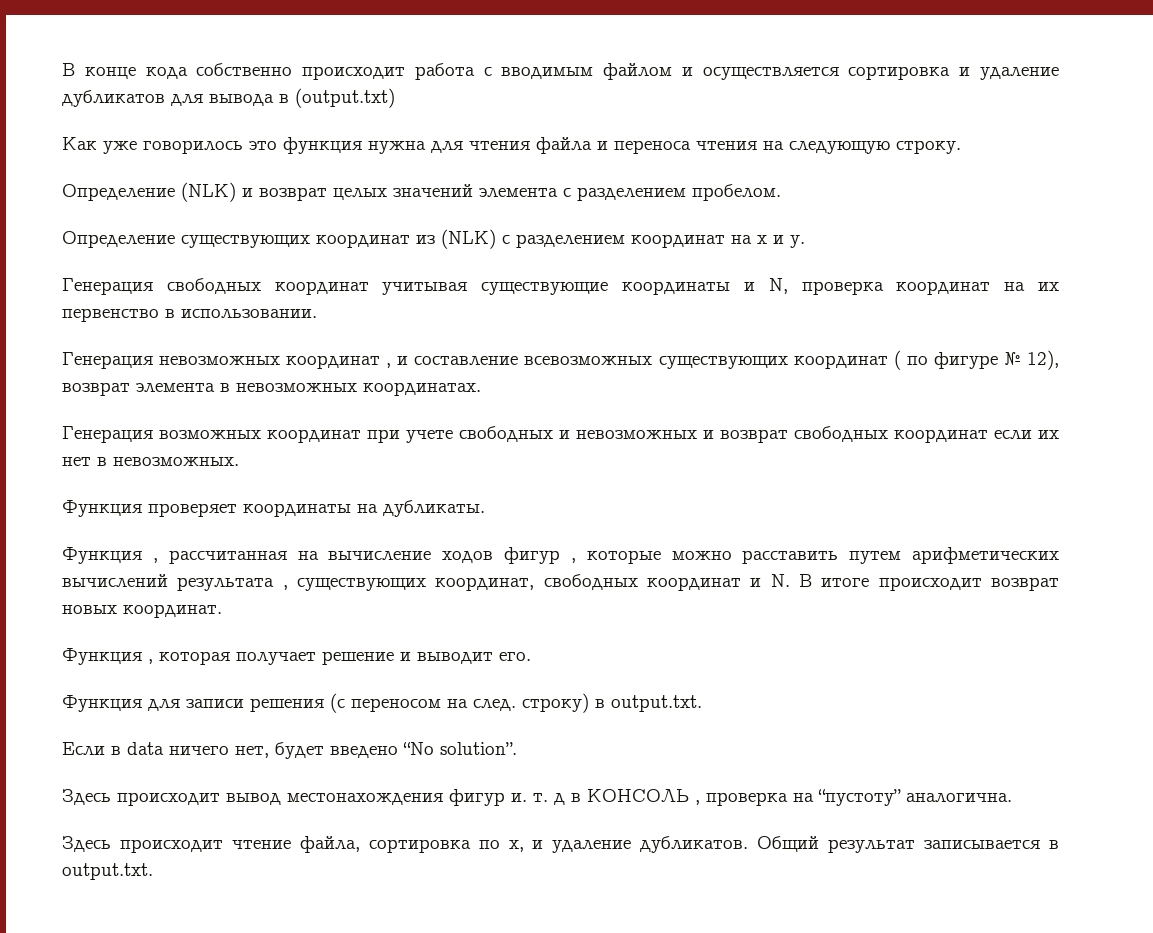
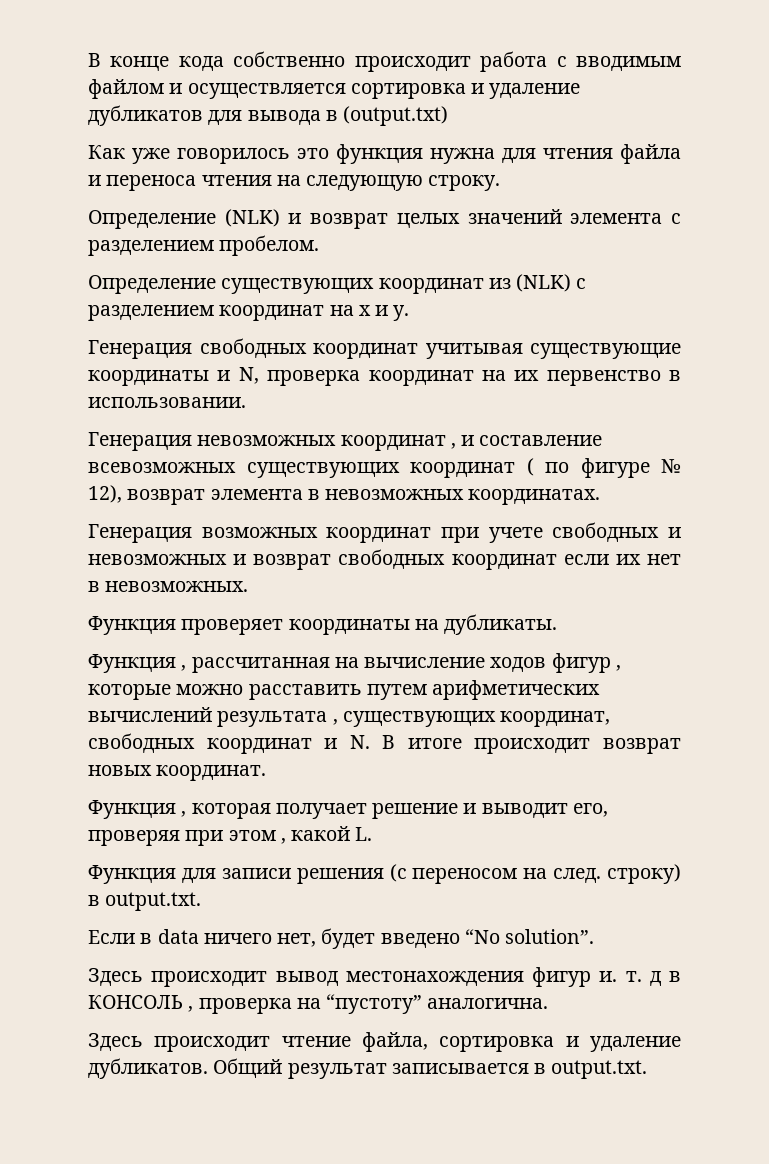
- Функция , которая получает решение и выводит его.
+ Функция , которая получает решение и выводит его, проверяя при этом , какой L.
- Здесь происходит чтение файла, сортировка по x, и удаление дубликатов.
+ Здесь происходит чтение файла, сортировка и удаление дубликатов.

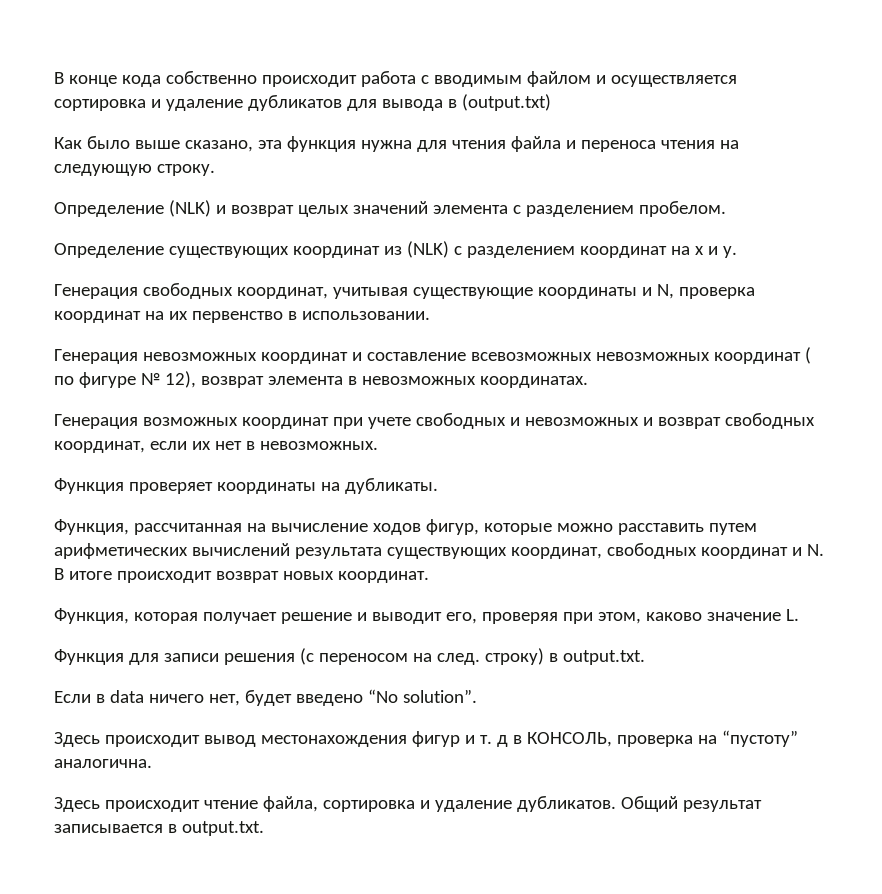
- Как уже говорилось это функция нужна для чтения файла и переноса чтения на следующую строку.
+ Как было выше сказано, эта функция нужна для чтения файла и переноса чтения на следующую строку.
- Генерация свободных координат учитывая существующие координаты и N, проверка координат на их первенство в использовании.
+ Генерация свободных координат, учитывая существующие координаты и N, проверка координат на их первенство в использовании.
- Генерация невозможных координат , и составление всевозможных существующих координат ( по фигуре № 12), возврат элемента в невозможных координатах.
+ Генерация невозможных координат и составление всевозможных невозможных координат ( по фигуре № 12), возврат элемента в невозможных координатах.
- Генерация возможных координат при учете свободных и невозможных и возврат свободных координат если их нет в невозможных.
+ Генерация возможных координат при учете свободных и невозможных и возврат свободных координат, если их нет в невозможных.
- Функция , рассчитанная на вычисление ходов фигур , которые можно расставить путем арифметических вычислений результата , существующих координат, свободных координат и N. В итоге происходит возврат новых координат.
+ Функция, рассчитанная на вычисление ходов фигур, которые можно расставить путем арифметических вычислений результата существующих координат, свободных координат и N. В итоге происходит возврат новых координат.
- Функция , которая получает решение и выводит его, проверяя при этом , какой L.
+ Функция, которая получает решение и выводит его, проверяя при этом, каково значение L.
- Здесь происходит вывод местонахождения фигур и. т. д в КОНСОЛЬ , проверка на “пустоту” аналогична.
+ Здесь происходит вывод местонахождения фигур и т. д в КОНСОЛЬ, проверка на “пустоту” аналогична.

